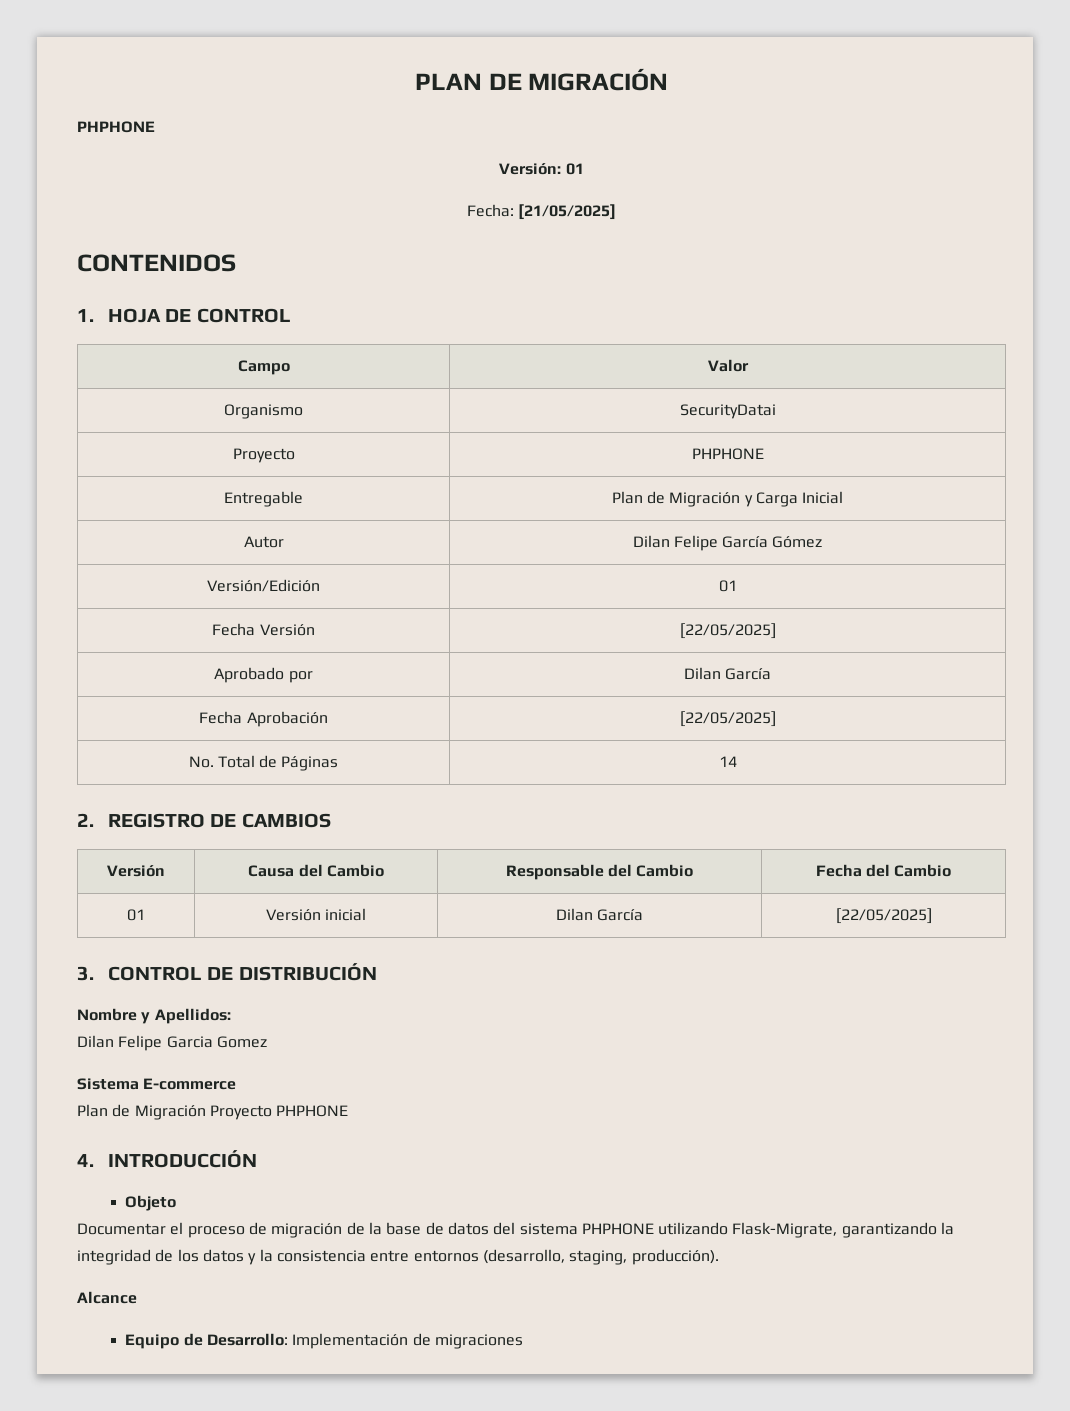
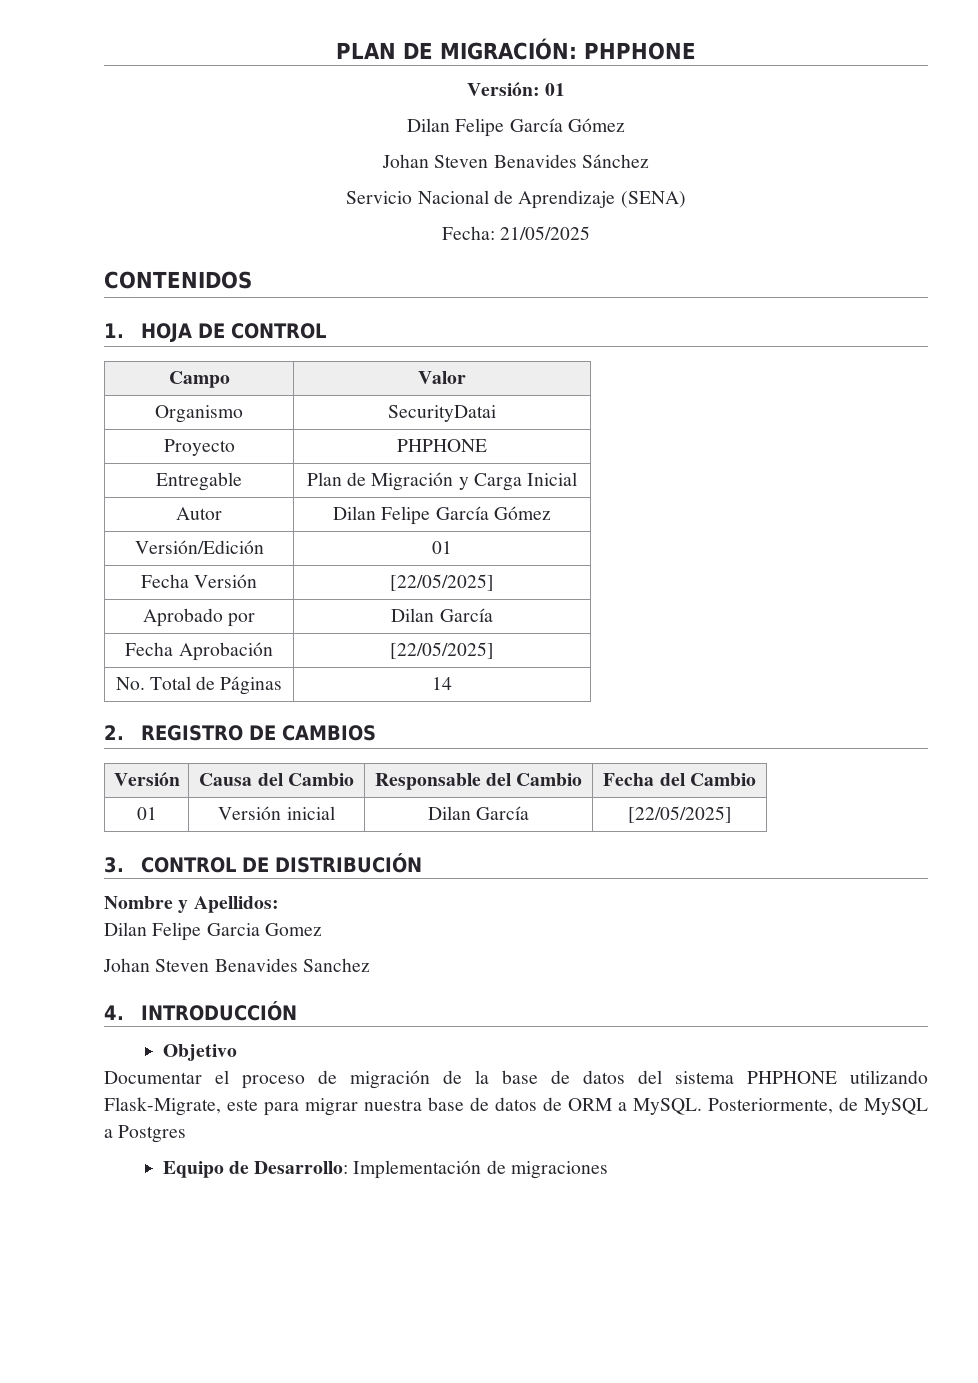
- PLAN DE MIGRACIÓN
- PHPHONE
+ PLAN DE MIGRACIÓN: PHPHONE
  Versión: 01
+ Dilan Felipe García Gómez
+ Johan Steven Benavides Sánchez
+ Servicio Nacional de Aprendizaje (SENA)
- Fecha: [21/05/2025]
+ Fecha: 21/05/2025
- Sistema E-commerce
- Plan de Migración Proyecto PHPHONE
+ Johan Steven Benavides Sanchez
- Objeto
+ Objetivo
- Documentar el proceso de migración de la base de datos del sistema PHPHONE utilizando Flask-Migrate, garantizando la integridad de los datos y la consistencia entre entornos (desarrollo, staging, producción).
- Alcance
+ Documentar el proceso de migración de la base de datos del sistema PHPHONE utilizando Flask-Migrate, este para migrar nuestra base de datos de ORM a MySQL. Posteriormente, de MySQL a Postgres

